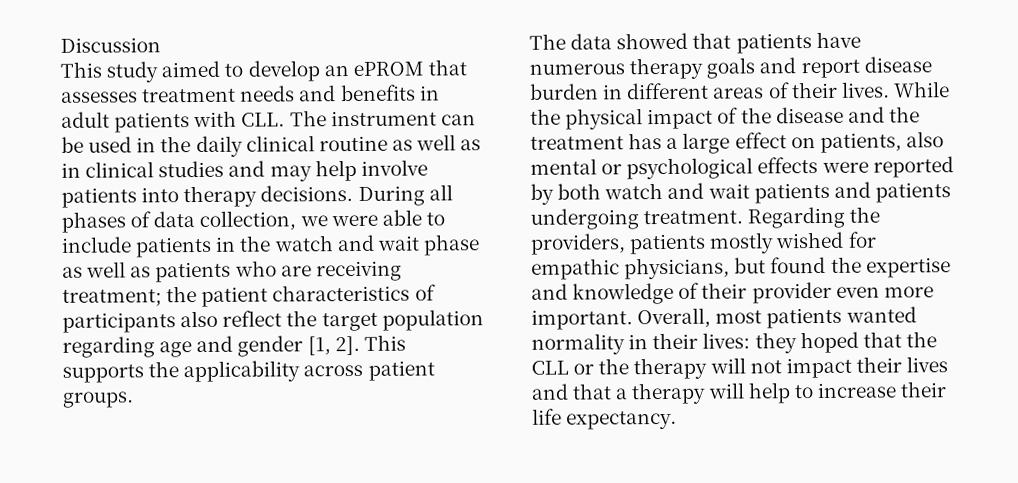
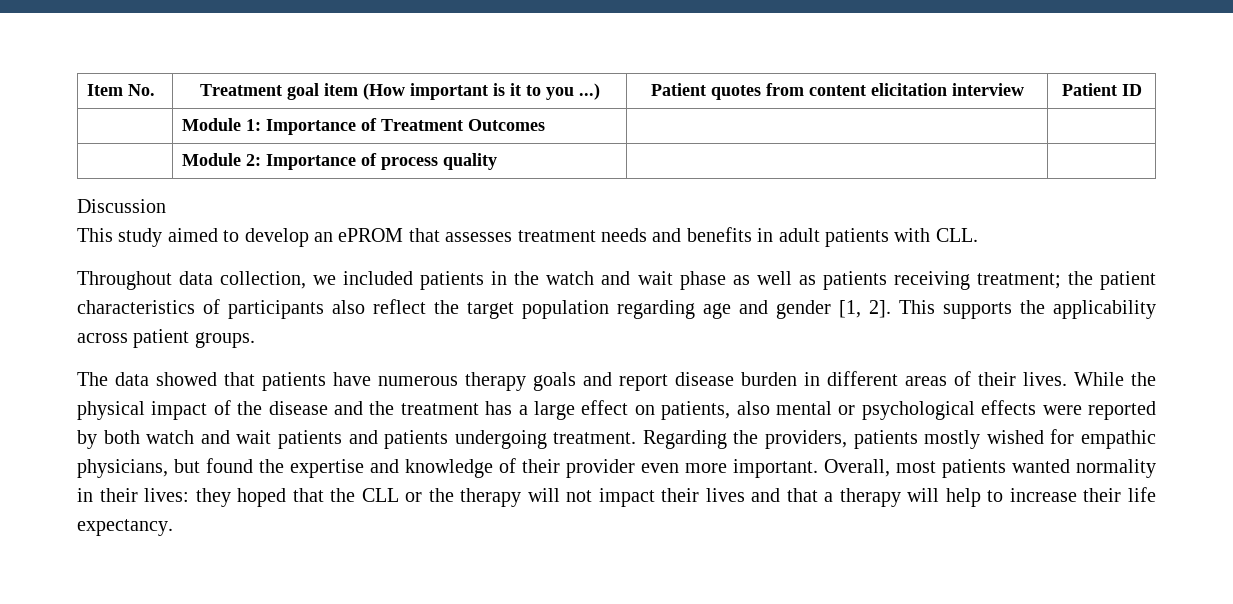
+ Item No. | Treatment goal item (How important is it to you ...) | Patient quotes from content elicitation interview | Patient ID
+ | Module 1: Importance of Treatment Outcomes | |
+ | Module 2: Importance of process quality | |
- This study aimed to develop an ePROM that assesses treatment needs and benefits in adult patients with CLL. The instrument can be used in the daily clinical routine as well as in clinical studies and may help involve patients into therapy decisions. During all phases of data collection, we were able to include patients in the watch and wait phase as well as patients who are receiving treatment; the patient characteristics of participants also reflect the target population regarding age and gender [1, 2].
+ This study aimed to develop an ePROM that assesses treatment needs and benefits in adult patients with CLL.
+ Throughout data collection, we included patients in the watch and wait phase as well as patients receiving treatment; the patient characteristics of participants also reflect the target population regarding age and gender [1, 2].

